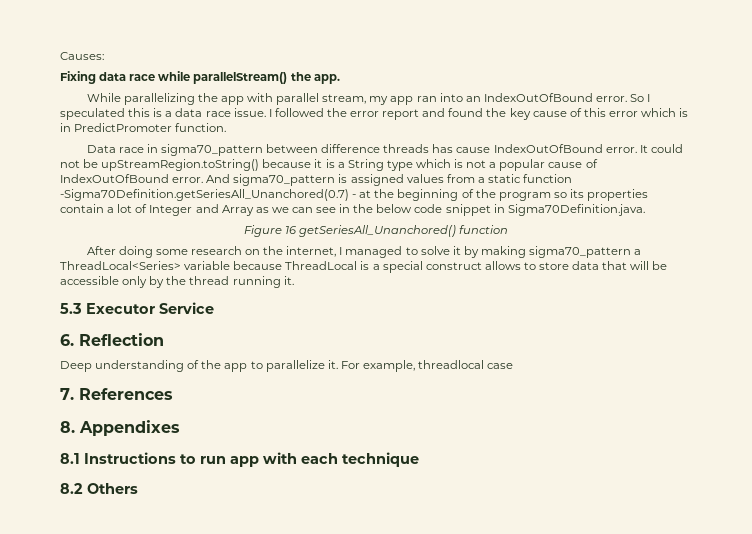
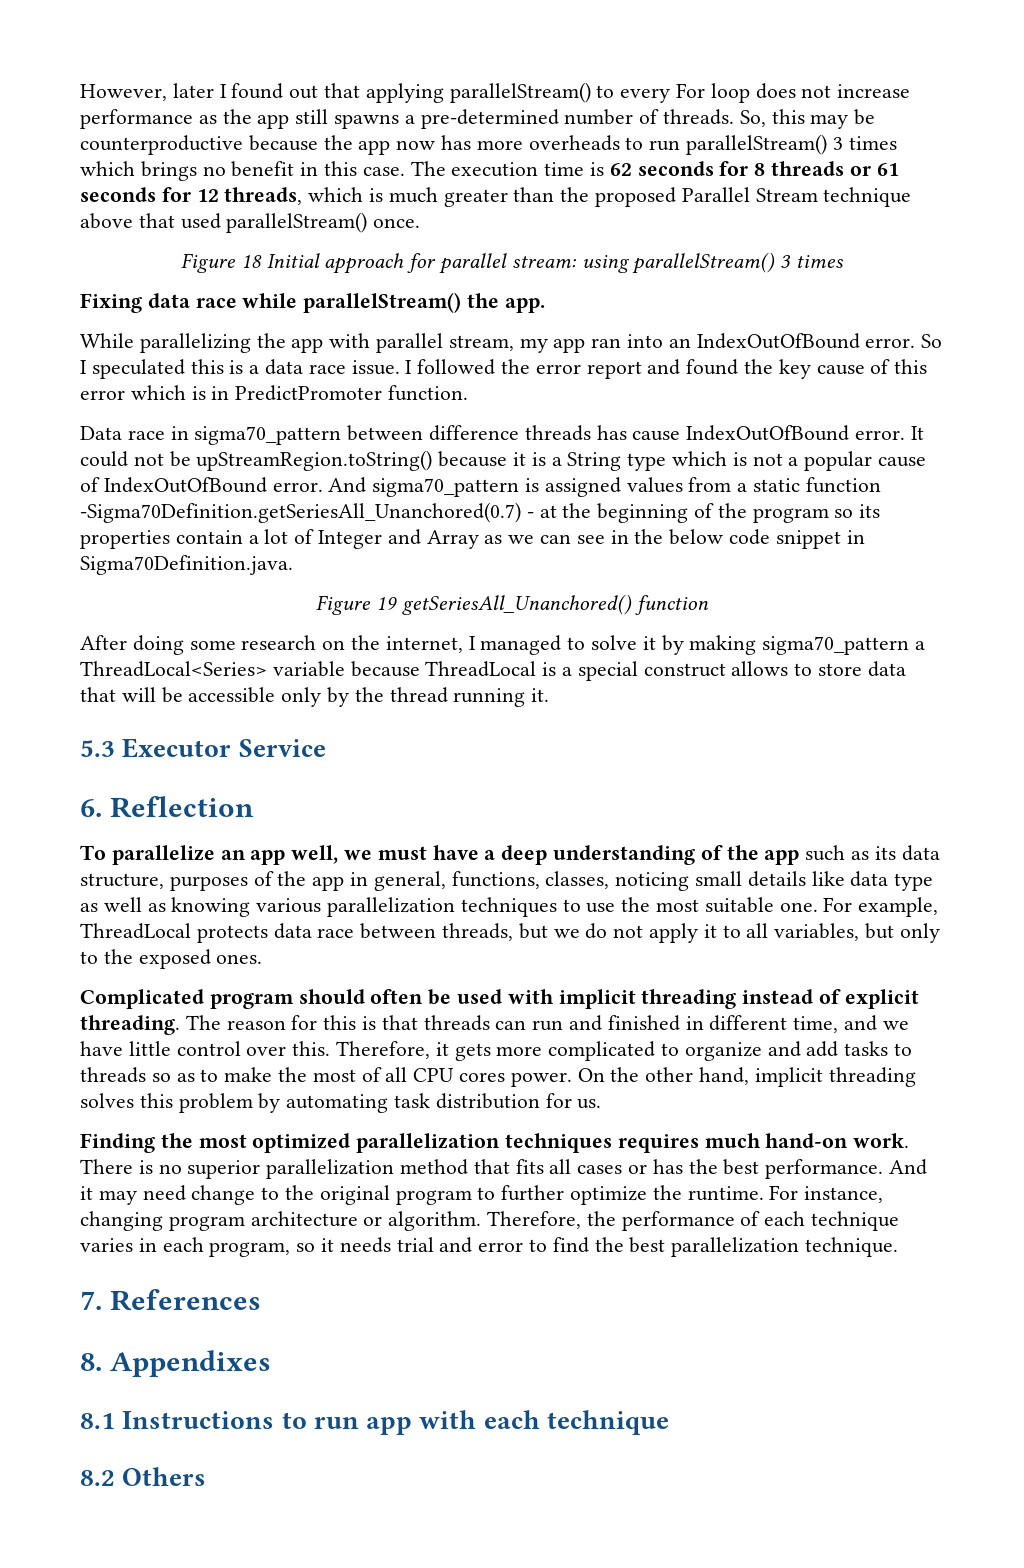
- Causes:
+ However, later I found out that applying parallelStream() to every For loop does not increase performance as the app still spawns a pre-determined number of threads. So, this may be counterproductive because the app now has more overheads to run parallelStream() 3 times which brings no benefit in this case. The execution time is 62 seconds for 8 threads or 61 seconds for 12 threads, which is much greater than the proposed Parallel Stream technique above that used parallelStream() once.
+ Figure 18 Initial approach for parallel stream: using parallelStream() 3 times
- Figure 16 getSeriesAll_Unanchored() function
+ Figure 19 getSeriesAll_Unanchored() function
- Deep understanding of the app to parallelize it. For example, threadlocal case
+ To parallelize an app well, we must have a deep understanding of the app such as its data structure, purposes of the app in general, functions, classes, noticing small details like data type as well as knowing various parallelization techniques to use the most suitable one. For example, ThreadLocal protects data race between threads, but we do not apply it to all variables, but only to the exposed ones.
+ Complicated program should often be used with implicit threading instead of explicit threading. The reason for this is that threads can run and finished in different time, and we have little control over this. Therefore, it gets more complicated to organize and add tasks to threads so as to make the most of all CPU cores power. On the other hand, implicit threading solves this problem by automating task distribution for us.
+ Finding the most optimized parallelization techniques requires much hand-on work. There is no superior parallelization method that fits all cases or has the best performance. And it may need change to the original program to further optimize the runtime. For instance, changing program architecture or algorithm. Therefore, the performance of each technique varies in each program, so it needs trial and error to find the best parallelization technique.

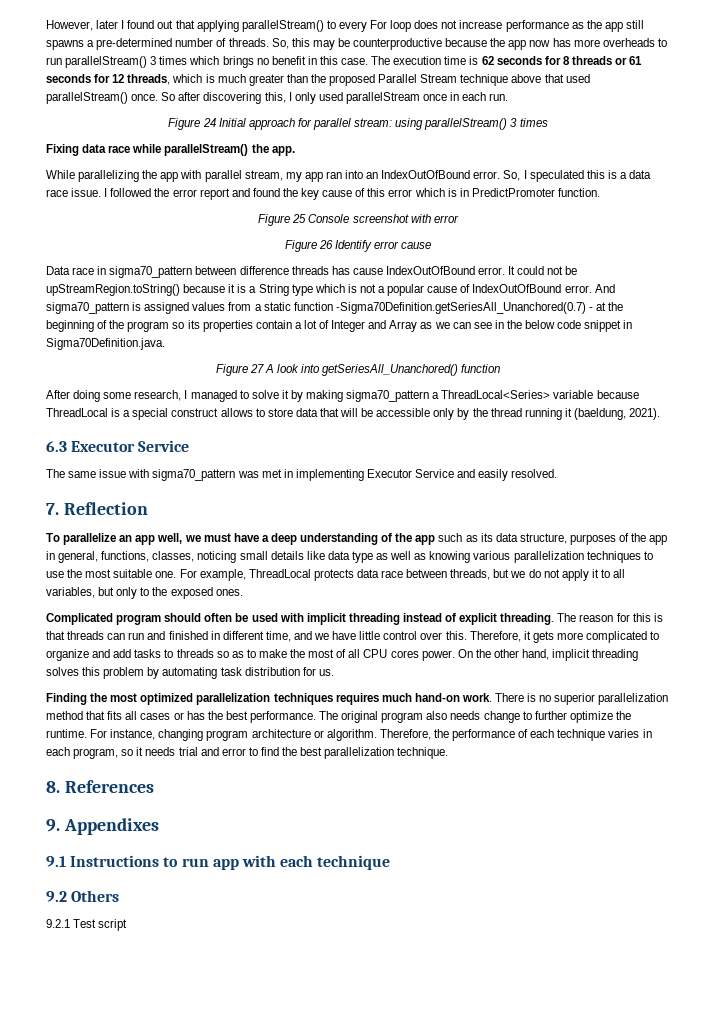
- The execution time is 62 seconds for 8 threads or 61 seconds for 12 threads, which is much greater than the proposed Parallel Stream technique above that used parallelStream() once.
- Figure 18 Initial approach for parallel stream: using parallelStream() 3 times
+ The execution time is 62 seconds for 8 threads or 61 seconds for 12 threads, which is much greater than the proposed Parallel Stream technique above that used parallelStream() once. So after discovering this, I only used parallelStream once in each run.
+ Figure 24 Initial approach for parallel stream: using parallelStream() 3 times
- So I speculated this is a data race issue.
+ So, I speculated this is a data race issue.
+ Figure 25 Console screenshot with error
+ Figure 26 Identify error cause
- Figure 19 getSeriesAll_Unanchored() function
+ Figure 27 A look into getSeriesAll_Unanchored() function
- After doing some research on the internet, I managed to solve it by making sigma70_pattern a ThreadLocal<Series> variable because ThreadLocal is a special construct allows to store data that will be accessible only by the thread running it.
- 5.3 Executor Service
- 6. Reflection
+ After doing some research, I managed to solve it by making sigma70_pattern a ThreadLocal<Series> variable because ThreadLocal is a special construct allows to store data that will be accessible only by the thread running it (baeldung, 2021).
+ 6.3 Executor Service
+ The same issue with sigma70_pattern was met in implementing Executor Service and easily resolved.
+ 7. Reflection
- And it may need change to the original program to further optimize the runtime.
+ The original program also needs change to further optimize the runtime.
- 7. References
+ 8. References
- 8. Appendixes
+ 9. Appendixes
- 8.1 Instructions to run app with each technique
+ 9.1 Instructions to run app with each technique
- 8.2 Others
+ 9.2 Others
+ 9.2.1 Test script

